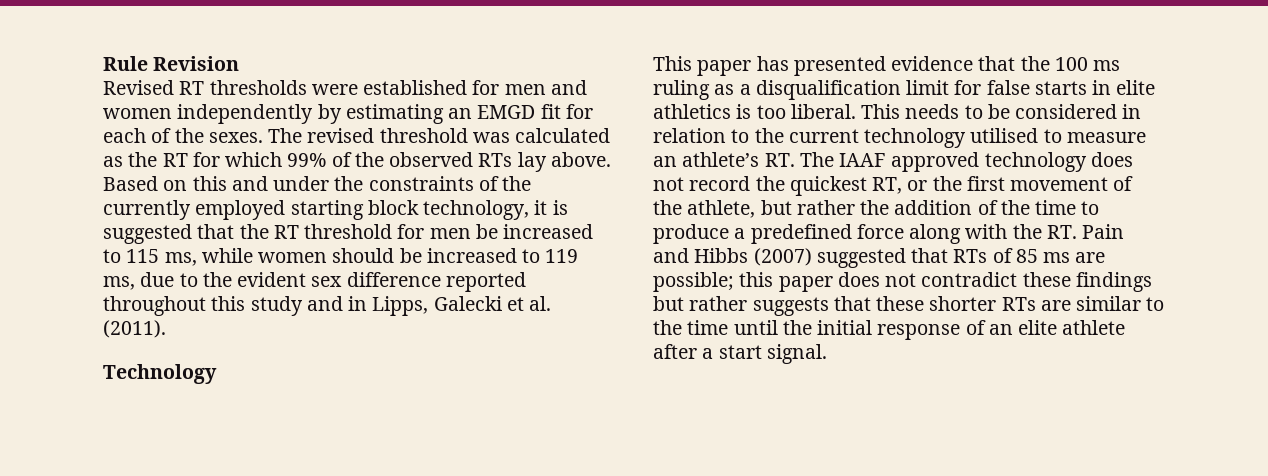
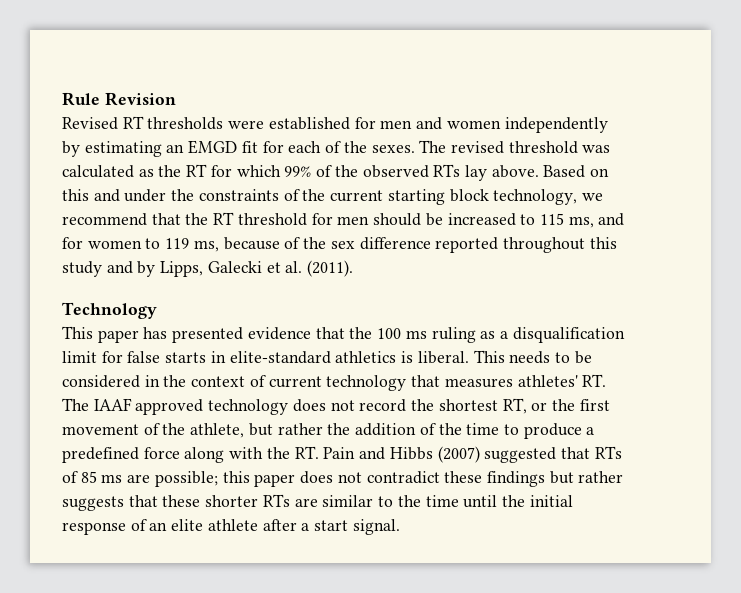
- Based on this and under the constraints of the currently employed starting block technology, it is suggested that the RT threshold for men be increased to 115 ms, while women should be increased to 119 ms, due to the evident sex difference reported throughout this study and in Lipps, Galecki et al. (2011).
+ Based on this and under the constraints of the current starting block technology, we recommend that the RT threshold for men should be increased to 115 ms, and for women to 119 ms, because of the sex difference reported throughout this study and by Lipps, Galecki et al. (2011).
- This paper has presented evidence that the 100 ms ruling as a disqualification limit for false starts in elite athletics is too liberal.
+ This paper has presented evidence that the 100 ms ruling as a disqualification limit for false starts in elite-standard athletics is liberal.
- This needs to be considered in relation to the current technology utilised to measure an athlete’s RT. The IAAF approved technology does not record the quickest RT, or the first movement of the athlete, but rather the addition of the time to produce a predefined force along with the RT. Pain and Hibbs (2007) suggested that RTs of 85 ms are possible;
+ This needs to be considered in the context of current technology that measures athletes' RT. The IAAF approved technology does not record the shortest RT, or the first movement of the athlete, but rather the addition of the time to produce a predefined force along with the RT. Pain and Hibbs (2007) suggested that RTs of 85 ms are possible;

